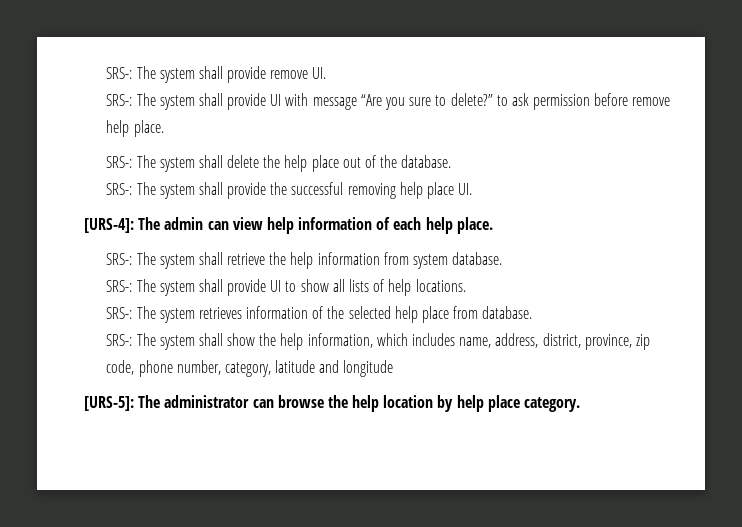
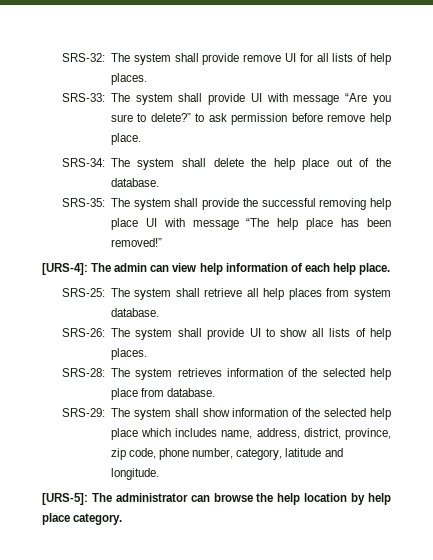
- SRS-: The system shall provide remove UI.
- SRS-: The system shall provide UI with message “Are you sure to delete?” to ask permission before remove help place.
+ SRS-32: The system shall provide remove UI for all lists of help places.
+ SRS-33: The system shall provide UI with message “Are you sure to delete?” to ask permission before remove help place.
- SRS-: The system shall delete the help place out of the database.
+ SRS-34: The system shall delete the help place out of the database.
- SRS-: The system shall provide the successful removing help place UI.
+ SRS-35: The system shall provide the successful removing help place UI with message “The help place has been removed!”
- SRS-: The system shall retrieve the help information from system database.
+ SRS-25: The system shall retrieve all help places from system database.
- SRS-: The system shall provide UI to show all lists of help locations.
- SRS-: The system retrieves information of the selected help place from database.
+ SRS-26: The system shall provide UI to show all lists of help places.
+ SRS-28: The system retrieves information of the selected help place from database.
- SRS-: The system shall show the help information, which includes name, address, district, province, zip code, phone number, category, latitude and longitude
+ SRS-29: The system shall show information of the selected help place which includes name, address, district, province, zip code, phone number, category, latitude and longitude.

